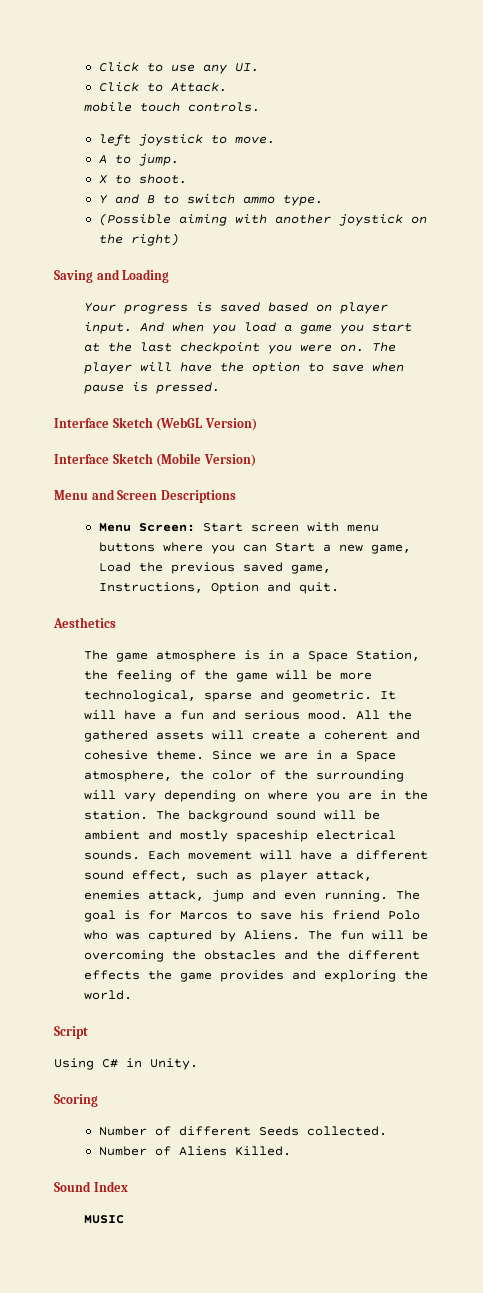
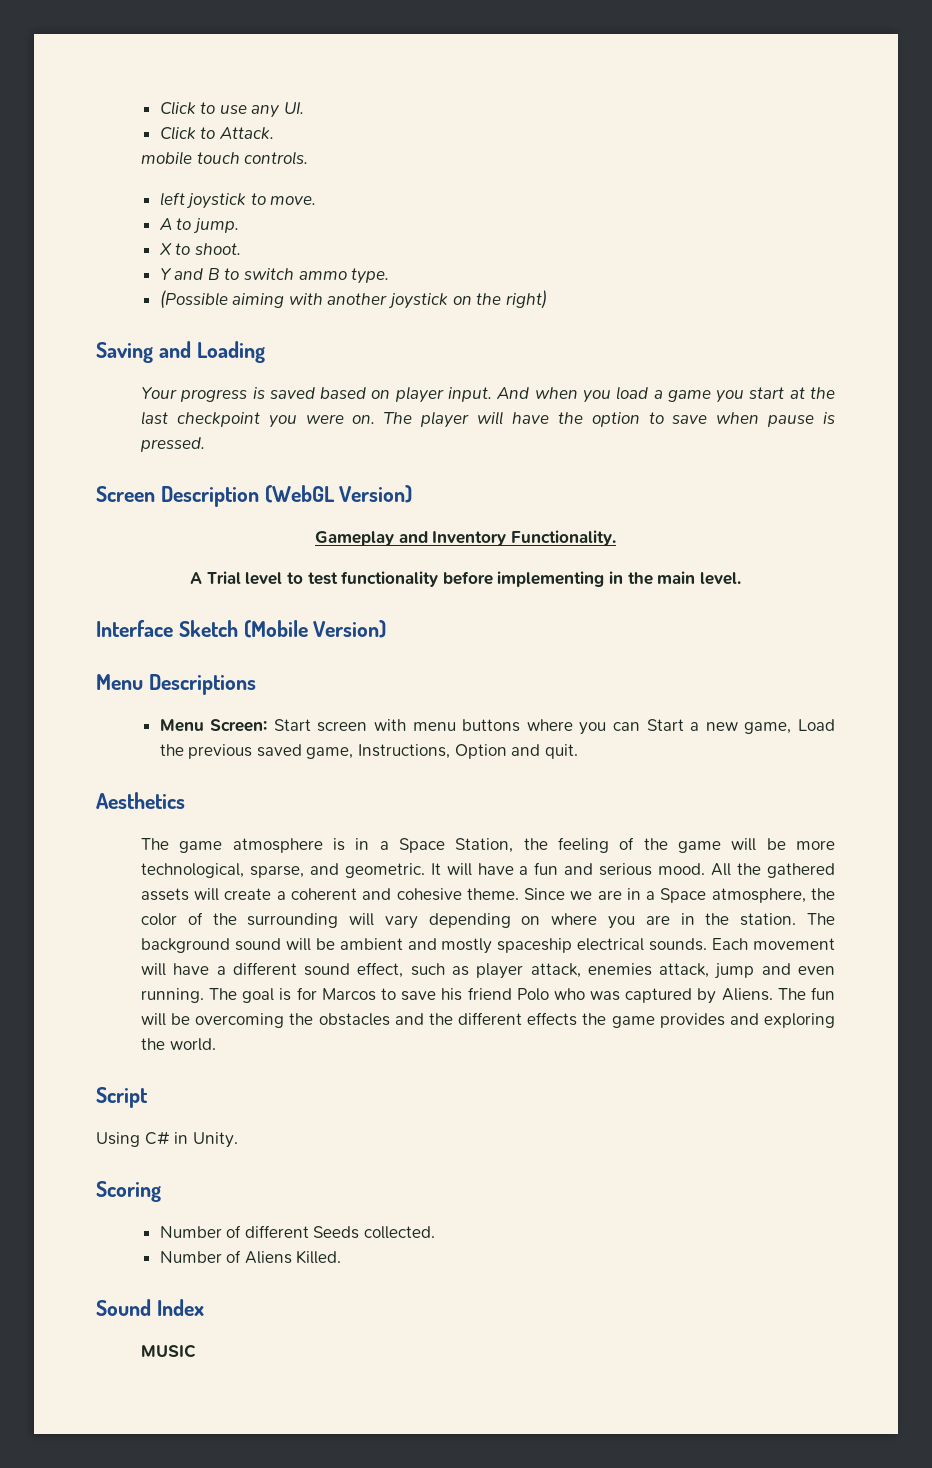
- Interface Sketch (WebGL Version)
+ Screen Description (WebGL Version)
+ Gameplay and Inventory Functionality.
+ A Trial level to test functionality before implementing in the main level.
- Menu and Screen Descriptions
+ Menu Descriptions
- The game atmosphere is in a Space Station, the feeling of the game will be more technological, sparse and geometric.
+ The game atmosphere is in a Space Station, the feeling of the game will be more technological, sparse, and geometric.

